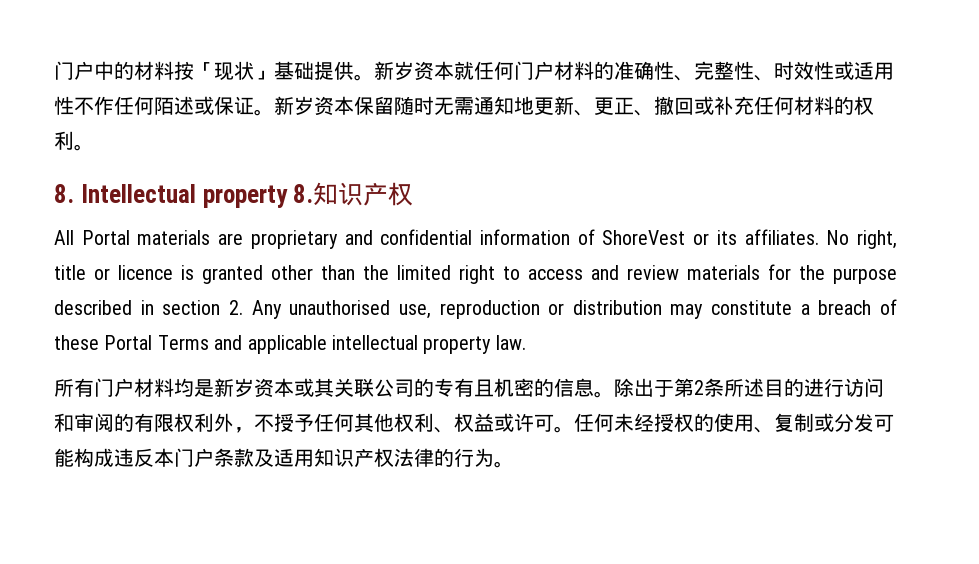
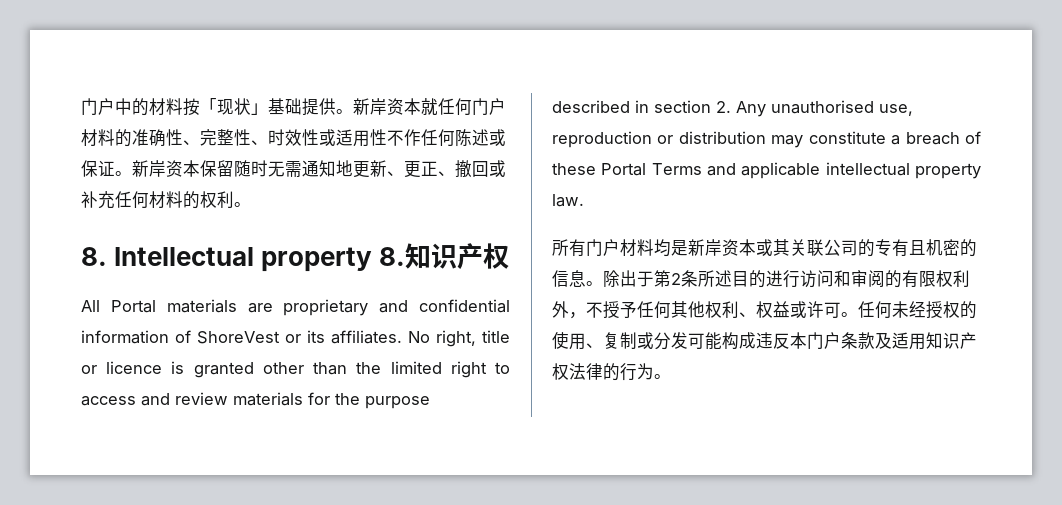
- 新岁资本就任何门户材料的准确性、完整性、时效性或适用性不作任何陌述或保证。
+ 新岸资本就任何门户材料的准确性、完整性、时效性或适用性不作任何陈述或保证。
- 新岁资本保留随时无需通知地更新、更正、撤回或补充任何材料的权利。
+ 新岸资本保留随时无需通知地更新、更正、撤回或补充任何材料的权利。
- 所有门户材料均是新岁资本或其关联公司的专有且机密的信息。
+ 所有门户材料均是新岸资本或其关联公司的专有且机密的信息。

